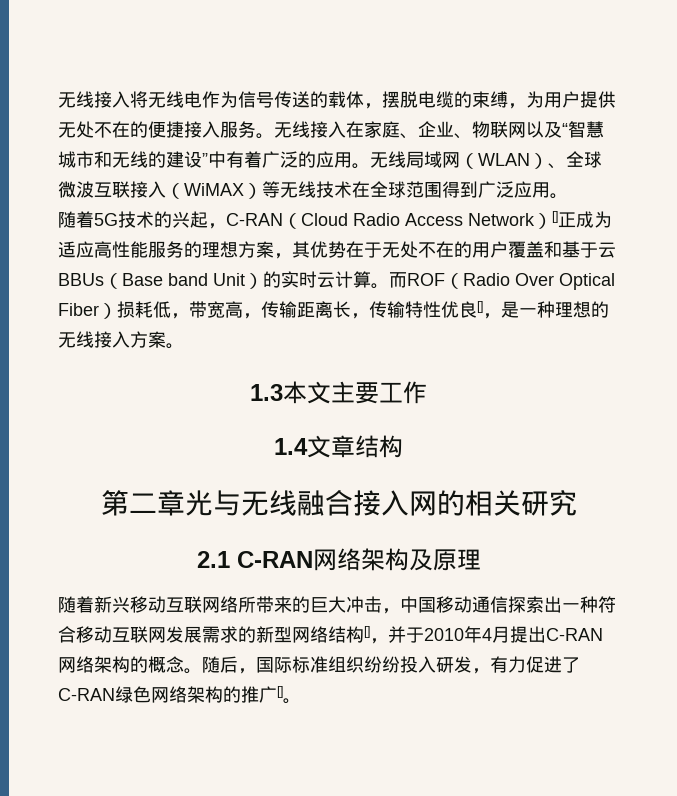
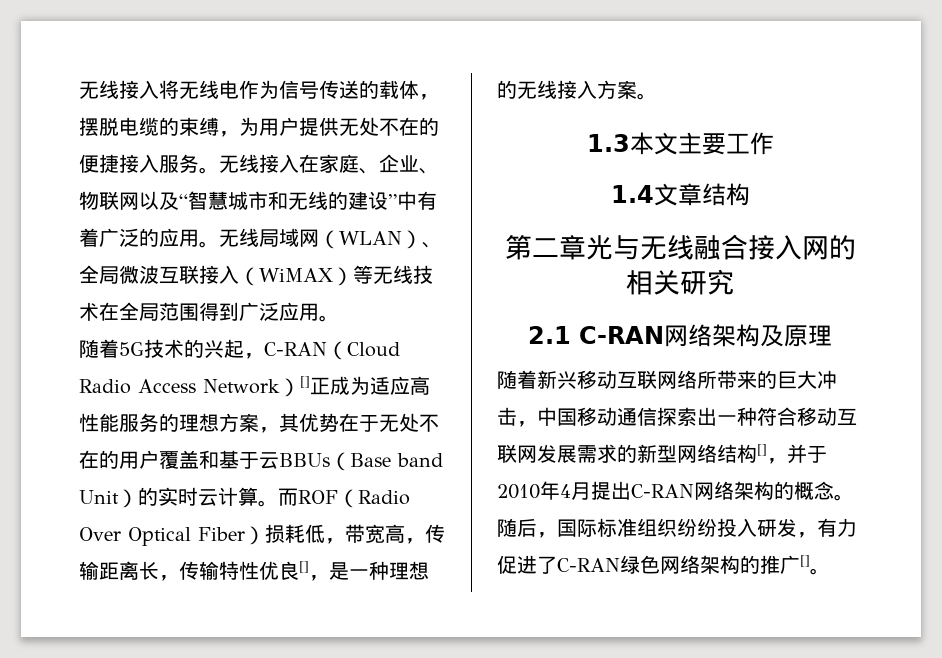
- 无线局域网（WLAN）、全球微波互联接入（WiMAX）等无线技术在全球范围得到广泛应用。
+ 无线局域网（WLAN）、全局微波互联接入（WiMAX）等无线技术在全局范围得到广泛应用。

